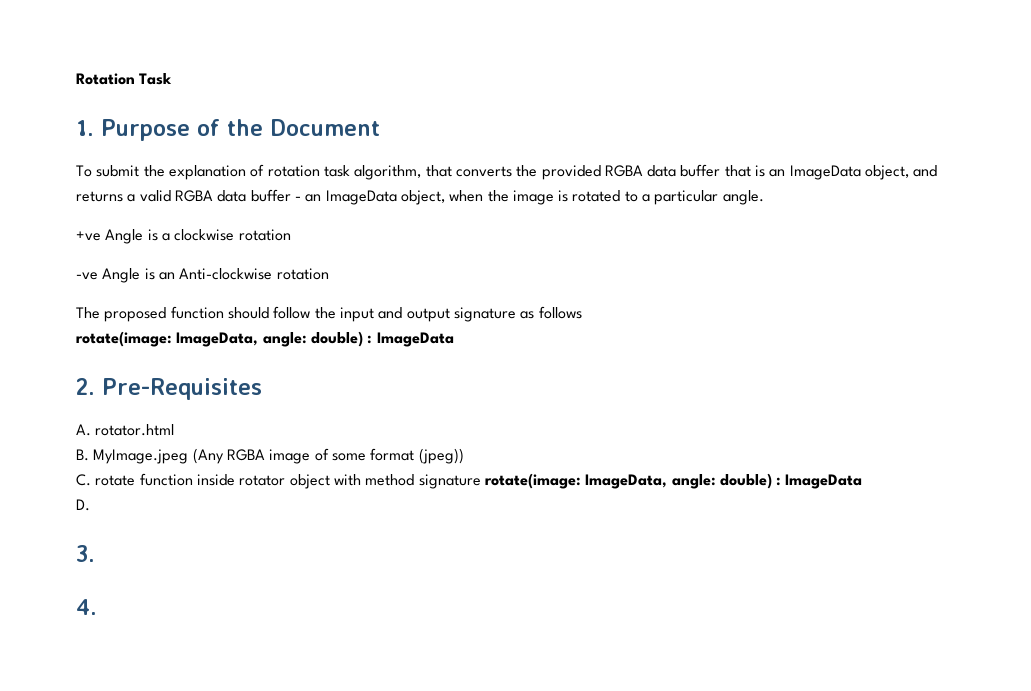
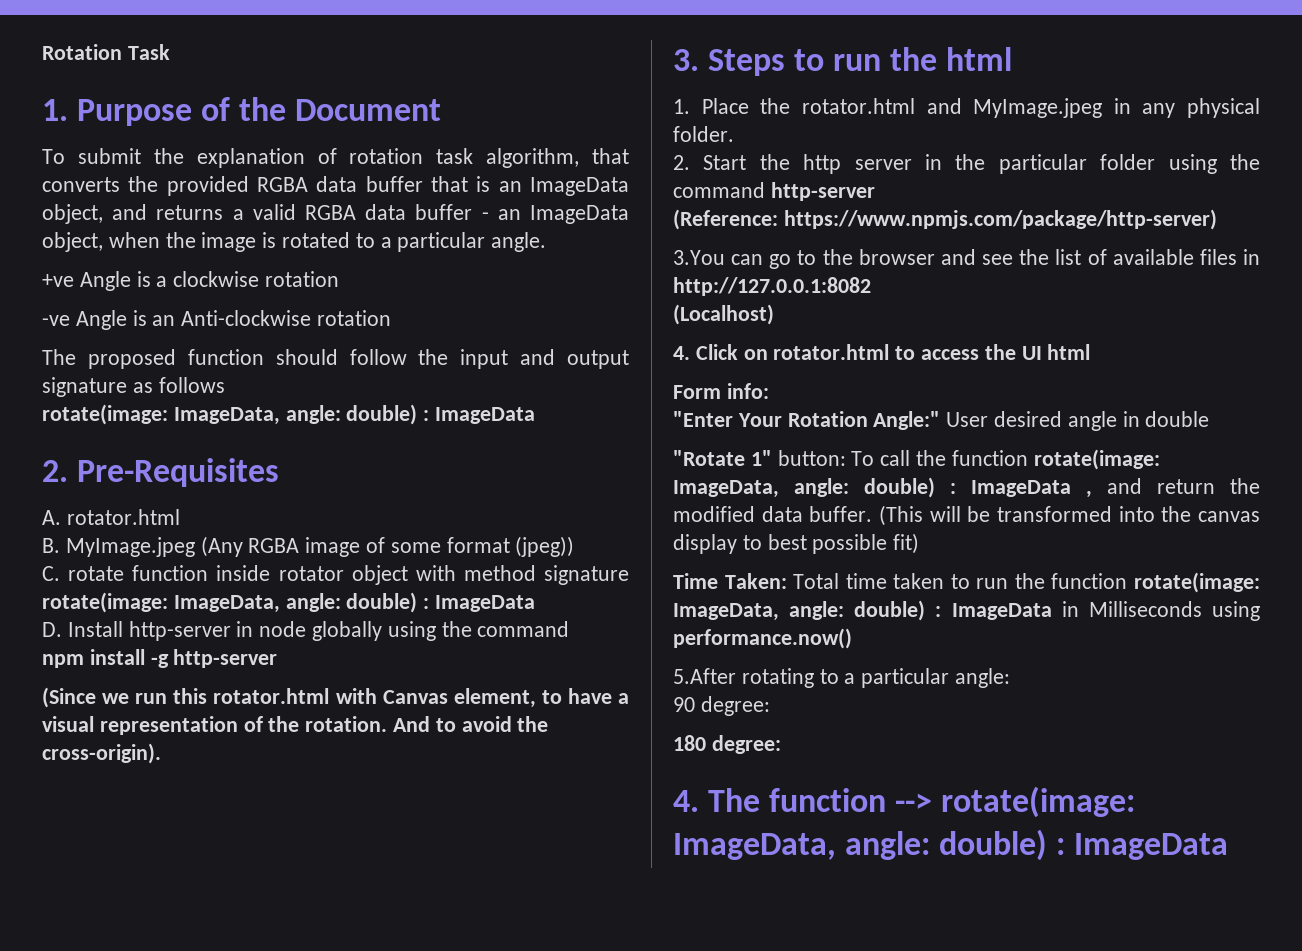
- D.
- 3.
- 4.
+ D. Install http-server in node globally using the command
+ npm install -g http-server
+ (Since we run this rotator.html with Canvas element, to have a visual representation of the rotation. And to avoid the cross-origin).
+ 3. Steps to run the html
+ 1. Place the rotator.html and MyImage.jpeg in any physical folder.
+ 2. Start the http server in the particular folder using the command http-server
+ (Reference: https://www.npmjs.com/package/http-server)
+ 3.You can go to the browser and see the list of available files in http://127.0.0.1:8082
+ (Localhost)
+ 4. Click on rotator.html to access the UI html
+ Form info:
+ "Enter Your Rotation Angle:" User desired angle in double
+ "Rotate 1" button: To call the function rotate(image: ImageData, angle: double) : ImageData , and return the modified data buffer. (This will be transformed into the canvas display to best possible fit)
+ Time Taken: Total time taken to run the function rotate(image: ImageData, angle: double) : ImageData in Milliseconds using performance.now()
+ 5.After rotating to a particular angle:
+ 90 degree:
+ 180 degree:
+ 4. The function --> rotate(image: ImageData, angle: double) : ImageData

